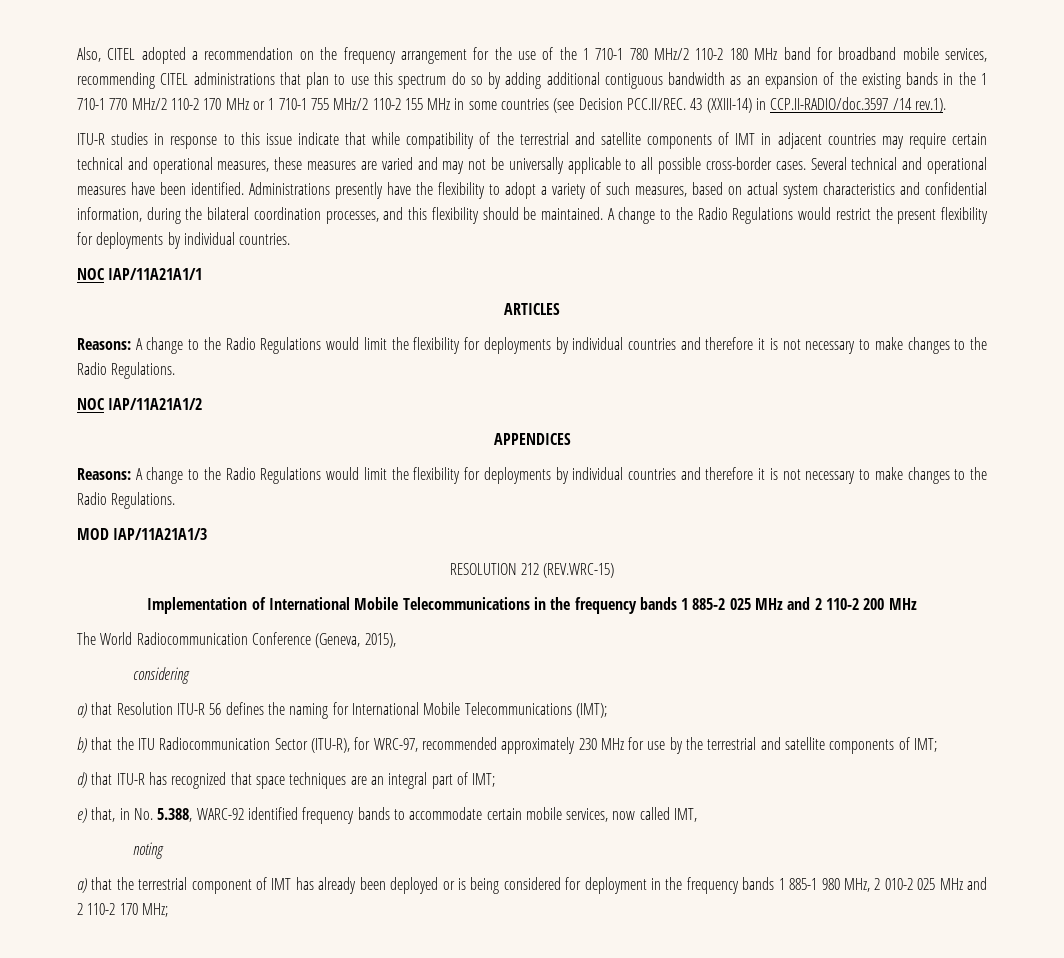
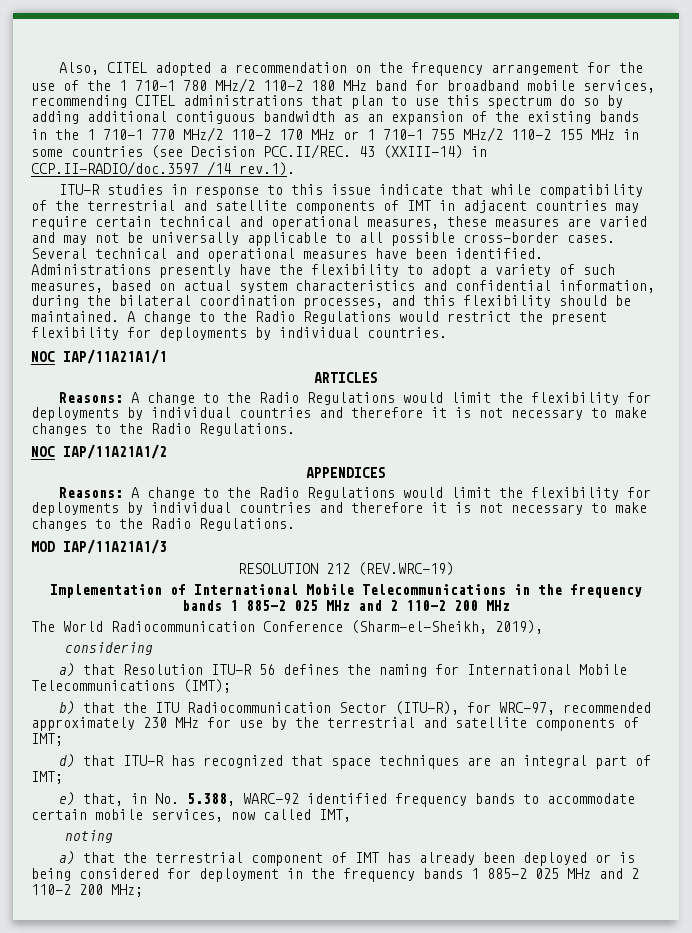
- RESOLUTION 212 (REV.WRC-15)
+ RESOLUTION 212 (REV.WRC-19)
- The World Radiocommunication Conference (Geneva, 2015),
+ The World Radiocommunication Conference (Sharm-el-Sheikh, 2019),
- a) that the terrestrial component of IMT has already been deployed or is being considered for deployment in the frequency bands 1 885-1 980 MHz, 2 010-2 025 MHz and 2 110-2 170 MHz;
+ a) that the terrestrial component of IMT has already been deployed or is being considered for deployment in the frequency bands 1 885-2 025 MHz and 2 110-2 200 MHz;

